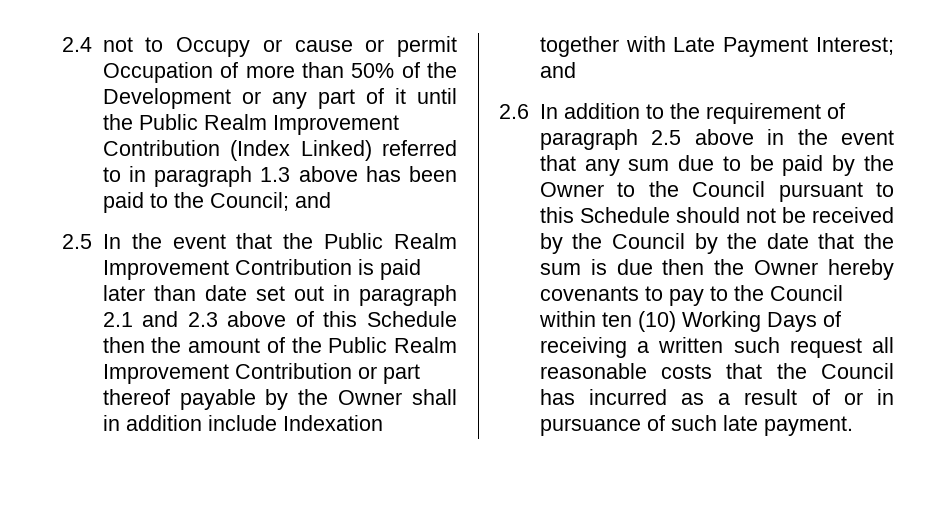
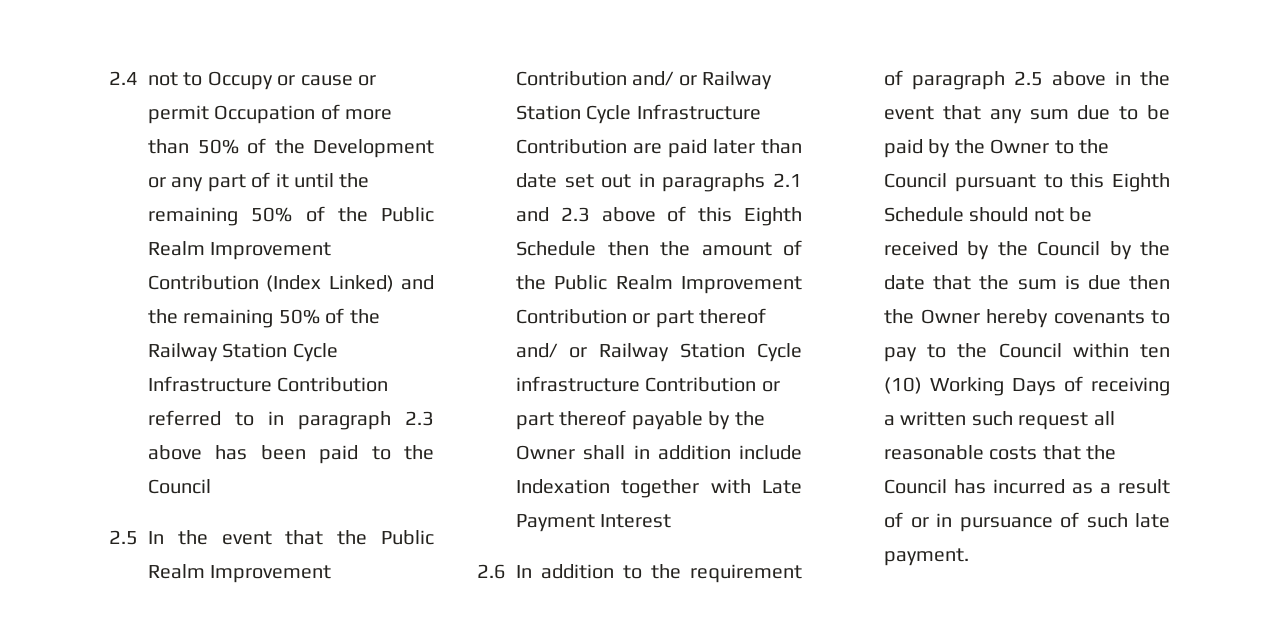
- 2.4 not to Occupy or cause or permit Occupation of more than 50% of the Development or any part of it until the Public Realm Improvement Contribution (Index Linked) referred to in paragraph 1.3 above has been paid to the Council; and
+ 2.4 not to Occupy or cause or permit Occupation of more than 50% of the Development or any part of it until the remaining 50% of the Public Realm Improvement Contribution (Index Linked) and the remaining 50% of the Railway Station Cycle Infrastructure Contribution referred to in paragraph 2.3 above has been paid to the Council
- 2.5 In the event that the Public Realm Improvement Contribution is paid later than date set out in paragraph 2.1 and 2.3 above of this Schedule then the amount of the Public Realm Improvement Contribution or part thereof payable by the Owner shall in addition include Indexation together with Late Payment Interest; and
+ 2.5 In the event that the Public Realm Improvement Contribution and/ or Railway Station Cycle Infrastructure Contribution are paid later than date set out in paragraphs 2.1 and 2.3 above of this Eighth Schedule then the amount of the Public Realm Improvement Contribution or part thereof and/ or Railway Station Cycle infrastructure Contribution or part thereof payable by the Owner shall in addition include Indexation together with Late Payment Interest
- 2.6 In addition to the requirement of paragraph 2.5 above in the event that any sum due to be paid by the Owner to the Council pursuant to this Schedule should not be received by the Council by the date that the sum is due then the Owner hereby covenants to pay to the Council within ten (10) Working Days of receiving a written such request all reasonable costs that the Council has incurred as a result of or in pursuance of such late payment.
+ 2.6 In addition to the requirement of paragraph 2.5 above in the event that any sum due to be paid by the Owner to the Council pursuant to this Eighth Schedule should not be received by the Council by the date that the sum is due then the Owner hereby covenants to pay to the Council within ten (10) Working Days of receiving a written such request all reasonable costs that the Council has incurred as a result of or in pursuance of such late payment.

